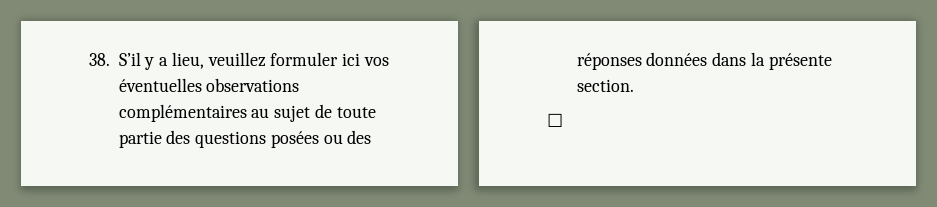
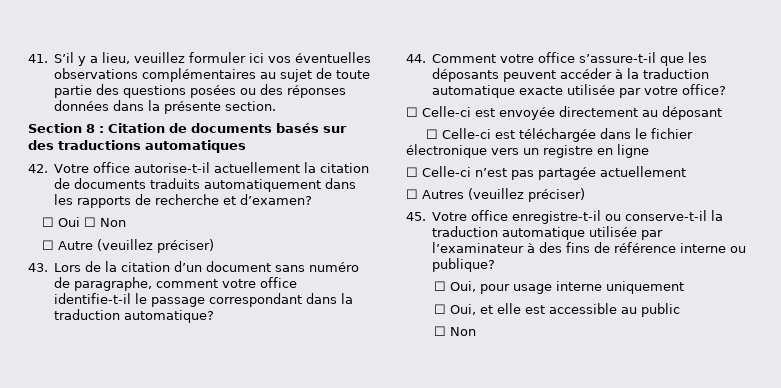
- 38. S’il y a lieu, veuillez formuler ici vos éventuelles observations complémentaires au sujet de toute partie des questions posées ou des réponses données dans la présente section.
+ 41. S’il y a lieu, veuillez formuler ici vos éventuelles observations complémentaires au sujet de toute partie des questions posées ou des réponses données dans la présente section.
- ☐
+ Section 8 : Citation de documents basés sur des traductions automatiques
+ 42. Votre office autorise-t-il actuellement la citation de documents traduits automatiquement dans les rapports de recherche et d’examen?
+ ☐ Oui ☐ Non
+ ☐ Autre (veuillez préciser)
+ 43. Lors de la citation d’un document sans numéro de paragraphe, comment votre office identifie-t-il le passage correspondant dans la traduction automatique?
+ 44. Comment votre office s’assure-t-il que les déposants peuvent accéder à la traduction automatique exacte utilisée par votre office?
+ ☐ Celle-ci est envoyée directement au déposant
+ ☐ Celle-ci est téléchargée dans le fichier électronique vers un registre en ligne
+ ☐ Celle-ci n’est pas partagée actuellement
+ ☐ Autres (veuillez préciser)
+ 45. Votre office enregistre-t-il ou conserve-t-il la traduction automatique utilisée par l’examinateur à des fins de référence interne ou publique?
+ ☐ Oui, pour usage interne uniquement
+ ☐ Oui, et elle est accessible au public
+ ☐ Non

